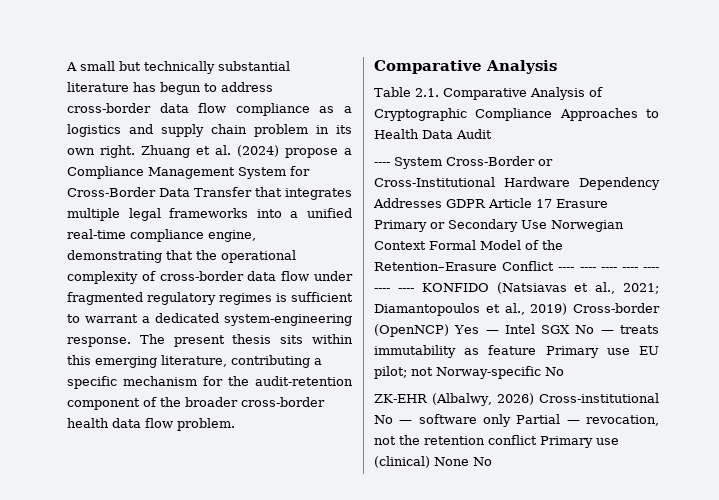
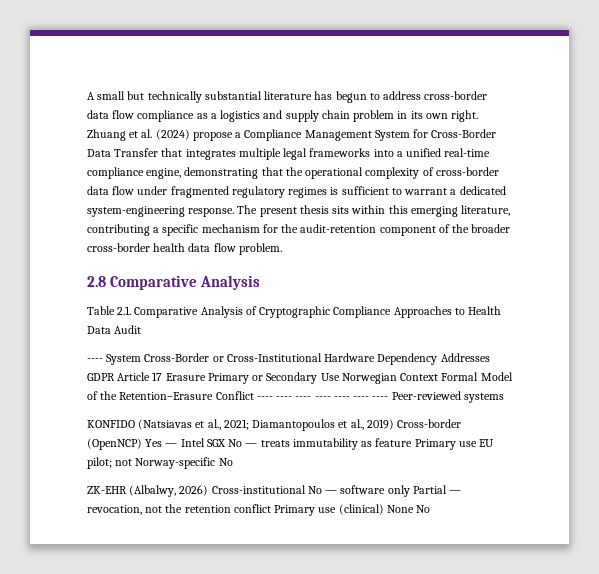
  The present thesis sits within this emerging literature, contributing a specific mechanism for the audit-retention component of the broader cross-border health data flow problem.
- Comparative Analysis
+ 2.8 Comparative Analysis
- ---- System Cross-Border or Cross-Institutional Hardware Dependency Addresses GDPR Article 17 Erasure Primary or Secondary Use Norwegian Context Formal Model of the Retention–Erasure Conflict ---- ---- ---- ---- ---- ---- ---- KONFIDO (Natsiavas et al., 2021; Diamantopoulos et al., 2019) Cross-border (OpenNCP) Yes — Intel SGX No — treats immutability as feature Primary use EU pilot; not Norway-specific No
+ ---- System Cross-Border or Cross-Institutional Hardware Dependency Addresses GDPR Article 17 Erasure Primary or Secondary Use Norwegian Context Formal Model of the Retention–Erasure Conflict ---- ---- ---- ---- ---- ---- ---- Peer-reviewed systems
+ KONFIDO (Natsiavas et al., 2021; Diamantopoulos et al., 2019) Cross-border (OpenNCP) Yes — Intel SGX No — treats immutability as feature Primary use EU pilot; not Norway-specific No

